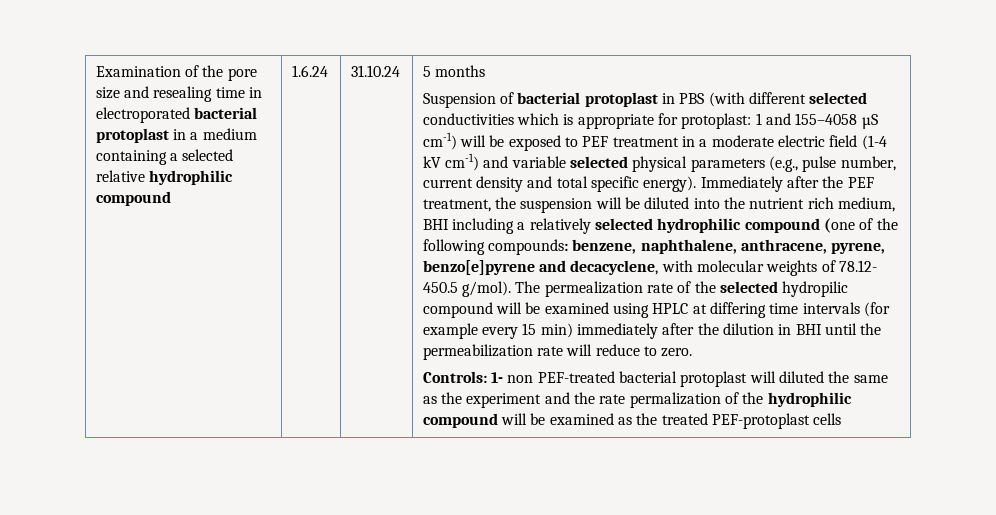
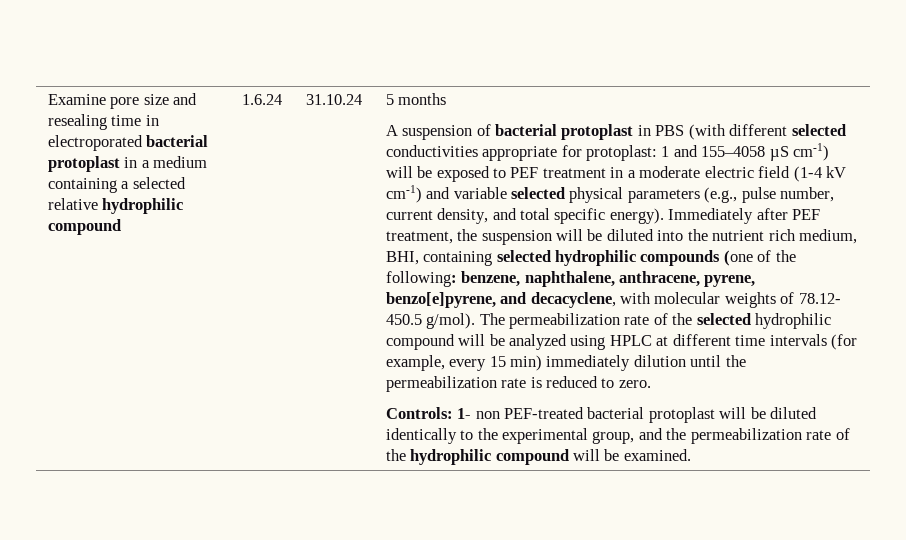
- Examination of the pore size and resealing time in electroporated bacterial protoplast in a medium containing a selected relative hydrophilic compound
+ Examine pore size and resealing time in electroporated bacterial protoplast in a medium containing a selected relative hydrophilic compound
- Suspension of bacterial protoplast in PBS (with different selected conductivities which is appropriate for protoplast: 1 and 155–4058 µS cm-1) will be exposed to PEF treatment in a moderate electric field (1-4 kV cm-1) and variable selected physical parameters (e.g., pulse number, current density and total specific energy).
+ A suspension of bacterial protoplast in PBS (with different selected conductivities appropriate for protoplast: 1 and 155–4058 µS cm-1) will be exposed to PEF treatment in a moderate electric field (1-4 kV cm-1) and variable selected physical parameters (e.g., pulse number, current density, and total specific energy).
- Immediately after the PEF treatment, the suspension will be diluted into the nutrient rich medium, BHI including a relatively selected hydrophilic compound (one of the following compounds: benzene, naphthalene, anthracene, pyrene, benzo[e]pyrene and decacyclene, with molecular weights of 78.12- 450.5 g/mol).
+ Immediately after PEF treatment, the suspension will be diluted into the nutrient rich medium, BHI, containing selected hydrophilic compounds (one of the following: benzene, naphthalene, anthracene, pyrene, benzo[e]pyrene, and decacyclene, with molecular weights of 78.12- 450.5 g/mol).
- The permealization rate of the selected hydropilic compound will be examined using HPLC at differing time intervals (for example every 15 min) immediately after the dilution in BHI until the permeabilization rate will reduce to zero.
+ The permeabilization rate of the selected hydrophilic compound will be analyzed using HPLC at different time intervals (for example, every 15 min) immediately dilution until the permeabilization rate is reduced to zero.
- Controls: 1- non PEF-treated bacterial protoplast will diluted the same as the experiment and the rate permalization of the hydrophilic compound will be examined as the treated PEF-protoplast cells
+ Controls: 1- non PEF-treated bacterial protoplast will be diluted identically to the experimental group, and the permeabilization rate of the hydrophilic compound will be examined.

